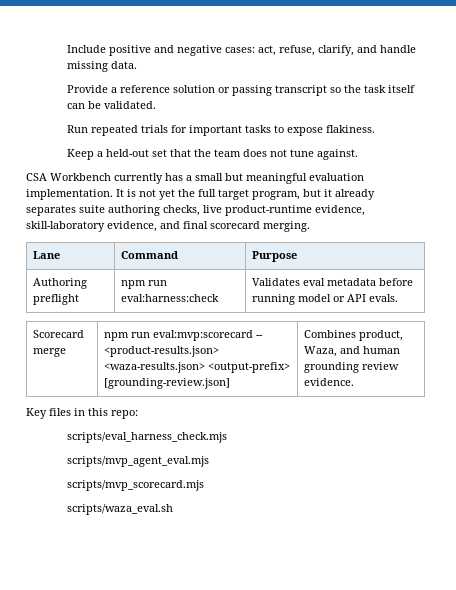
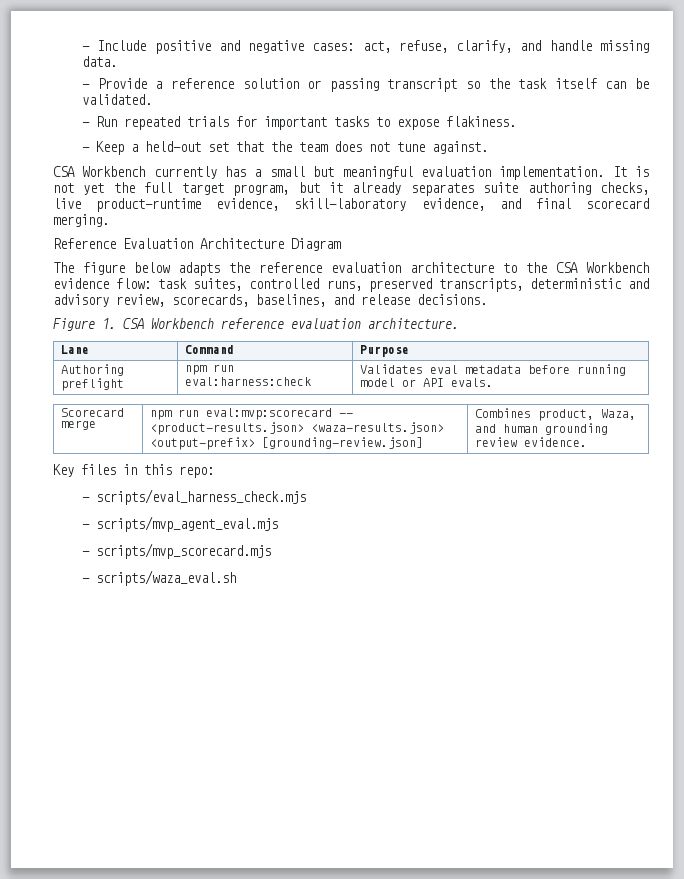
- Include positive and negative cases: act, refuse, clarify, and handle missing data.
+ - Include positive and negative cases: act, refuse, clarify, and handle missing data.
- Provide a reference solution or passing transcript so the task itself can be validated.
+ - Provide a reference solution or passing transcript so the task itself can be validated.
- Run repeated trials for important tasks to expose flakiness.
+ - Run repeated trials for important tasks to expose flakiness.
- Keep a held-out set that the team does not tune against.
+ - Keep a held-out set that the team does not tune against.
+ Reference Evaluation Architecture Diagram
+ The figure below adapts the reference evaluation architecture to the CSA Workbench evidence flow: task suites, controlled runs, preserved transcripts, deterministic and advisory review, scorecards, baselines, and release decisions.
+ Figure 1. CSA Workbench reference evaluation architecture.
- scripts/eval_harness_check.mjs
+ - scripts/eval_harness_check.mjs
- scripts/mvp_agent_eval.mjs
+ - scripts/mvp_agent_eval.mjs
- scripts/mvp_scorecard.mjs
+ - scripts/mvp_scorecard.mjs
- scripts/waza_eval.sh
+ - scripts/waza_eval.sh

